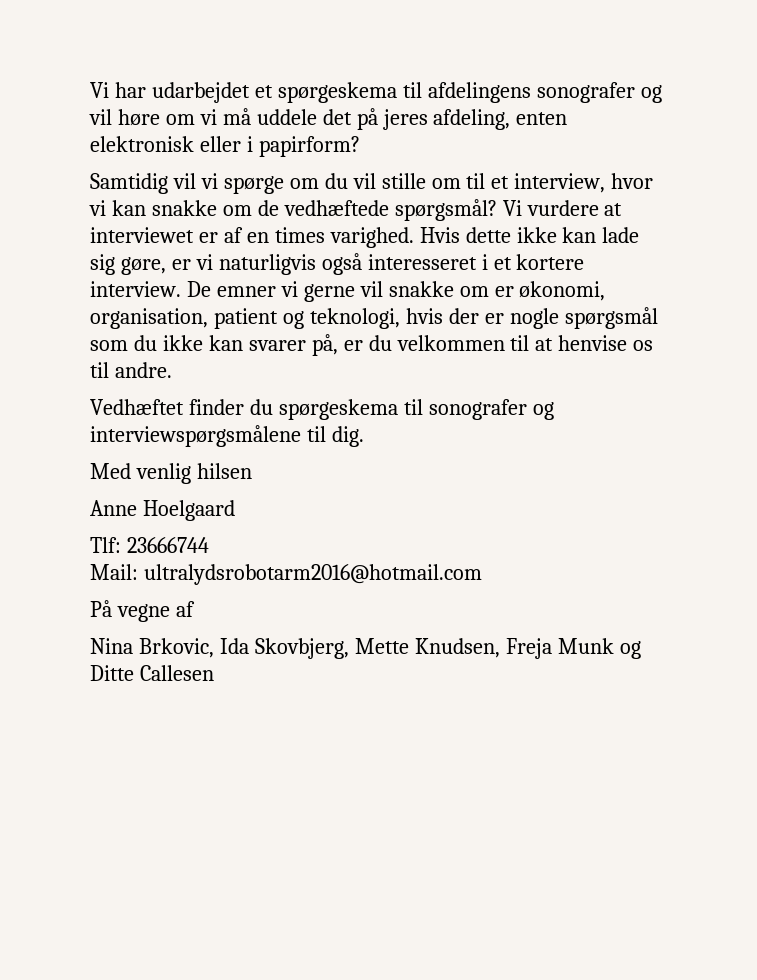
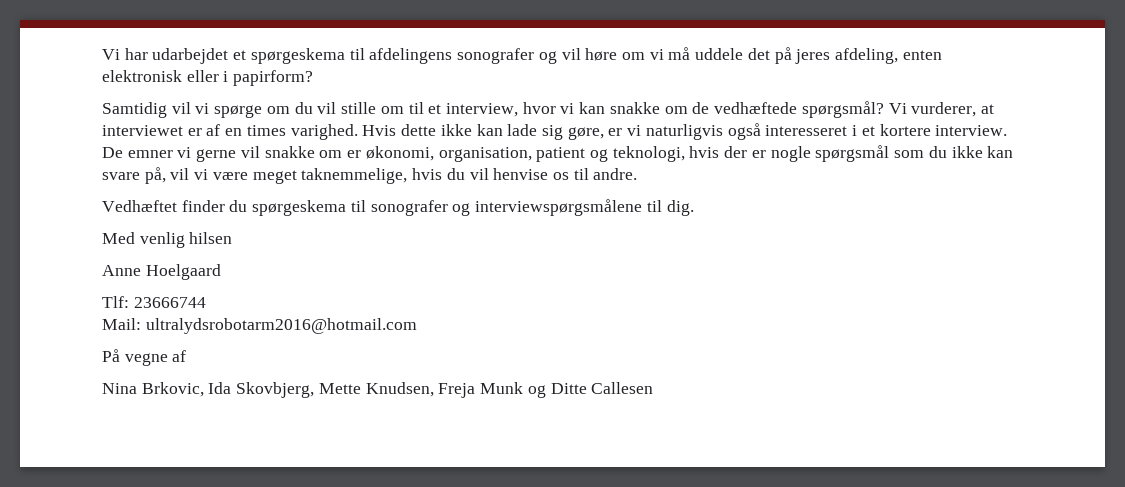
- Vi vurdere at interviewet er af en times varighed.
+ Vi vurderer, at interviewet er af en times varighed.
- De emner vi gerne vil snakke om er økonomi, organisation, patient og teknologi, hvis der er nogle spørgsmål som du ikke kan svarer på, er du velkommen til at henvise os til andre.
+ De emner vi gerne vil snakke om er økonomi, organisation, patient og teknologi, hvis der er nogle spørgsmål som du ikke kan svare på, vil vi være meget taknemmelige, hvis du vil henvise os til andre.

